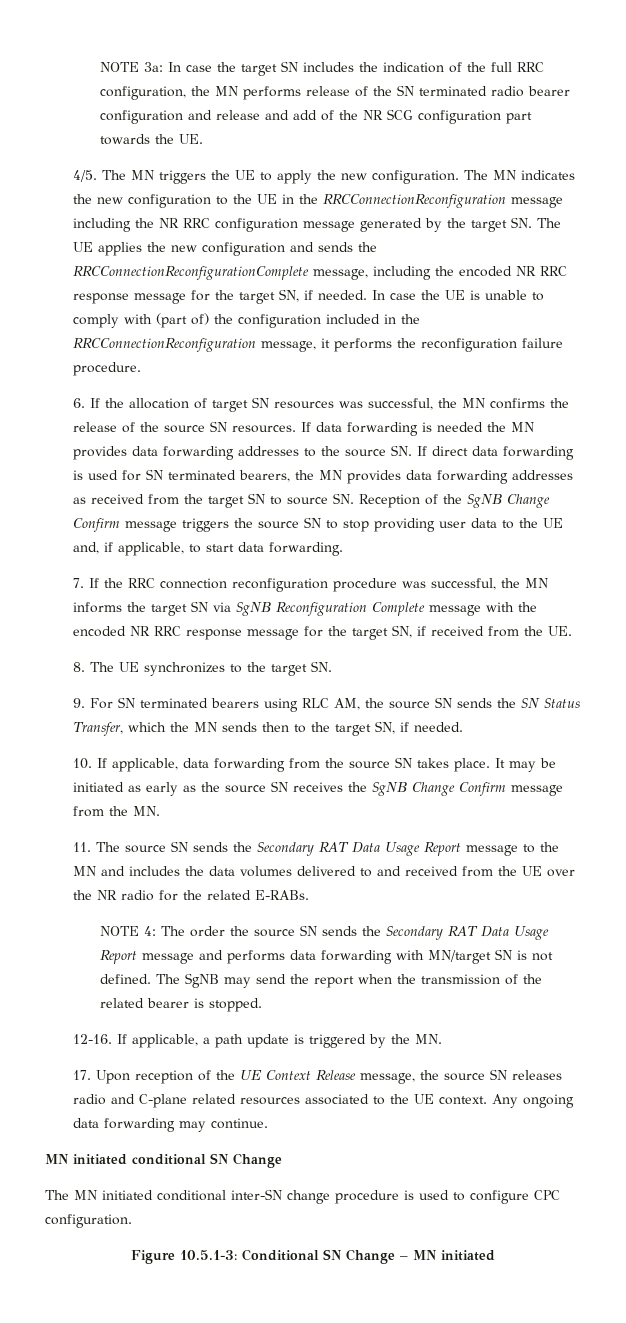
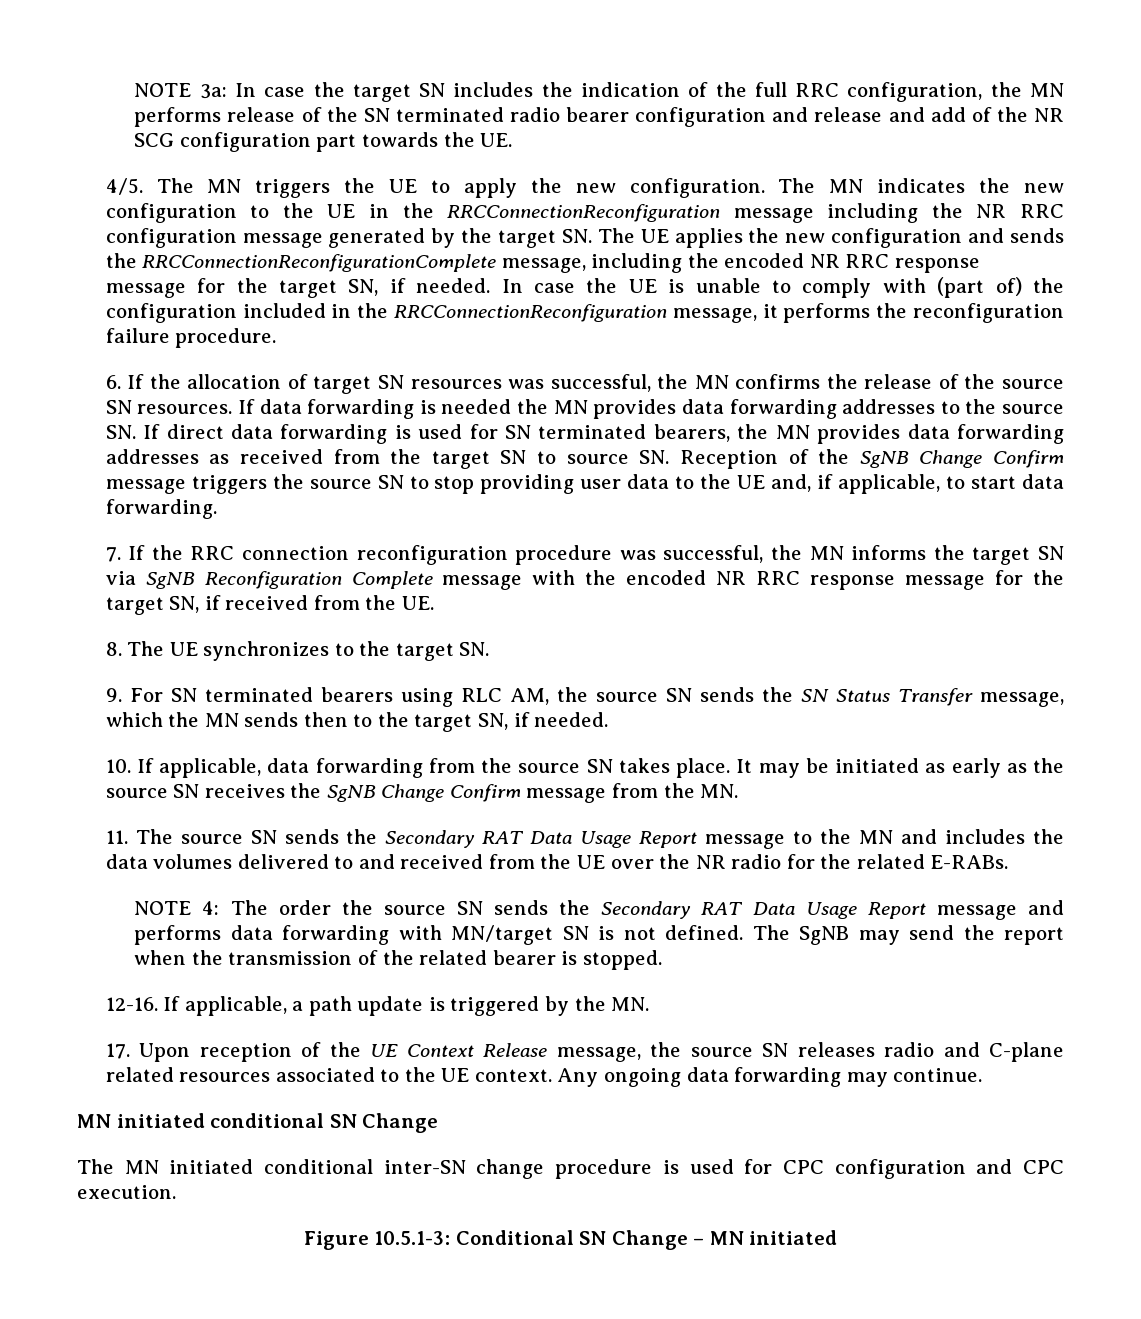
- 9. For SN terminated bearers using RLC AM, the source SN sends the SN Status Transfer, which the MN sends then to the target SN, if needed.
+ 9. For SN terminated bearers using RLC AM, the source SN sends the SN Status Transfer message, which the MN sends then to the target SN, if needed.
- The MN initiated conditional inter-SN change procedure is used to configure CPC configuration.
+ The MN initiated conditional inter-SN change procedure is used for CPC configuration and CPC execution.

